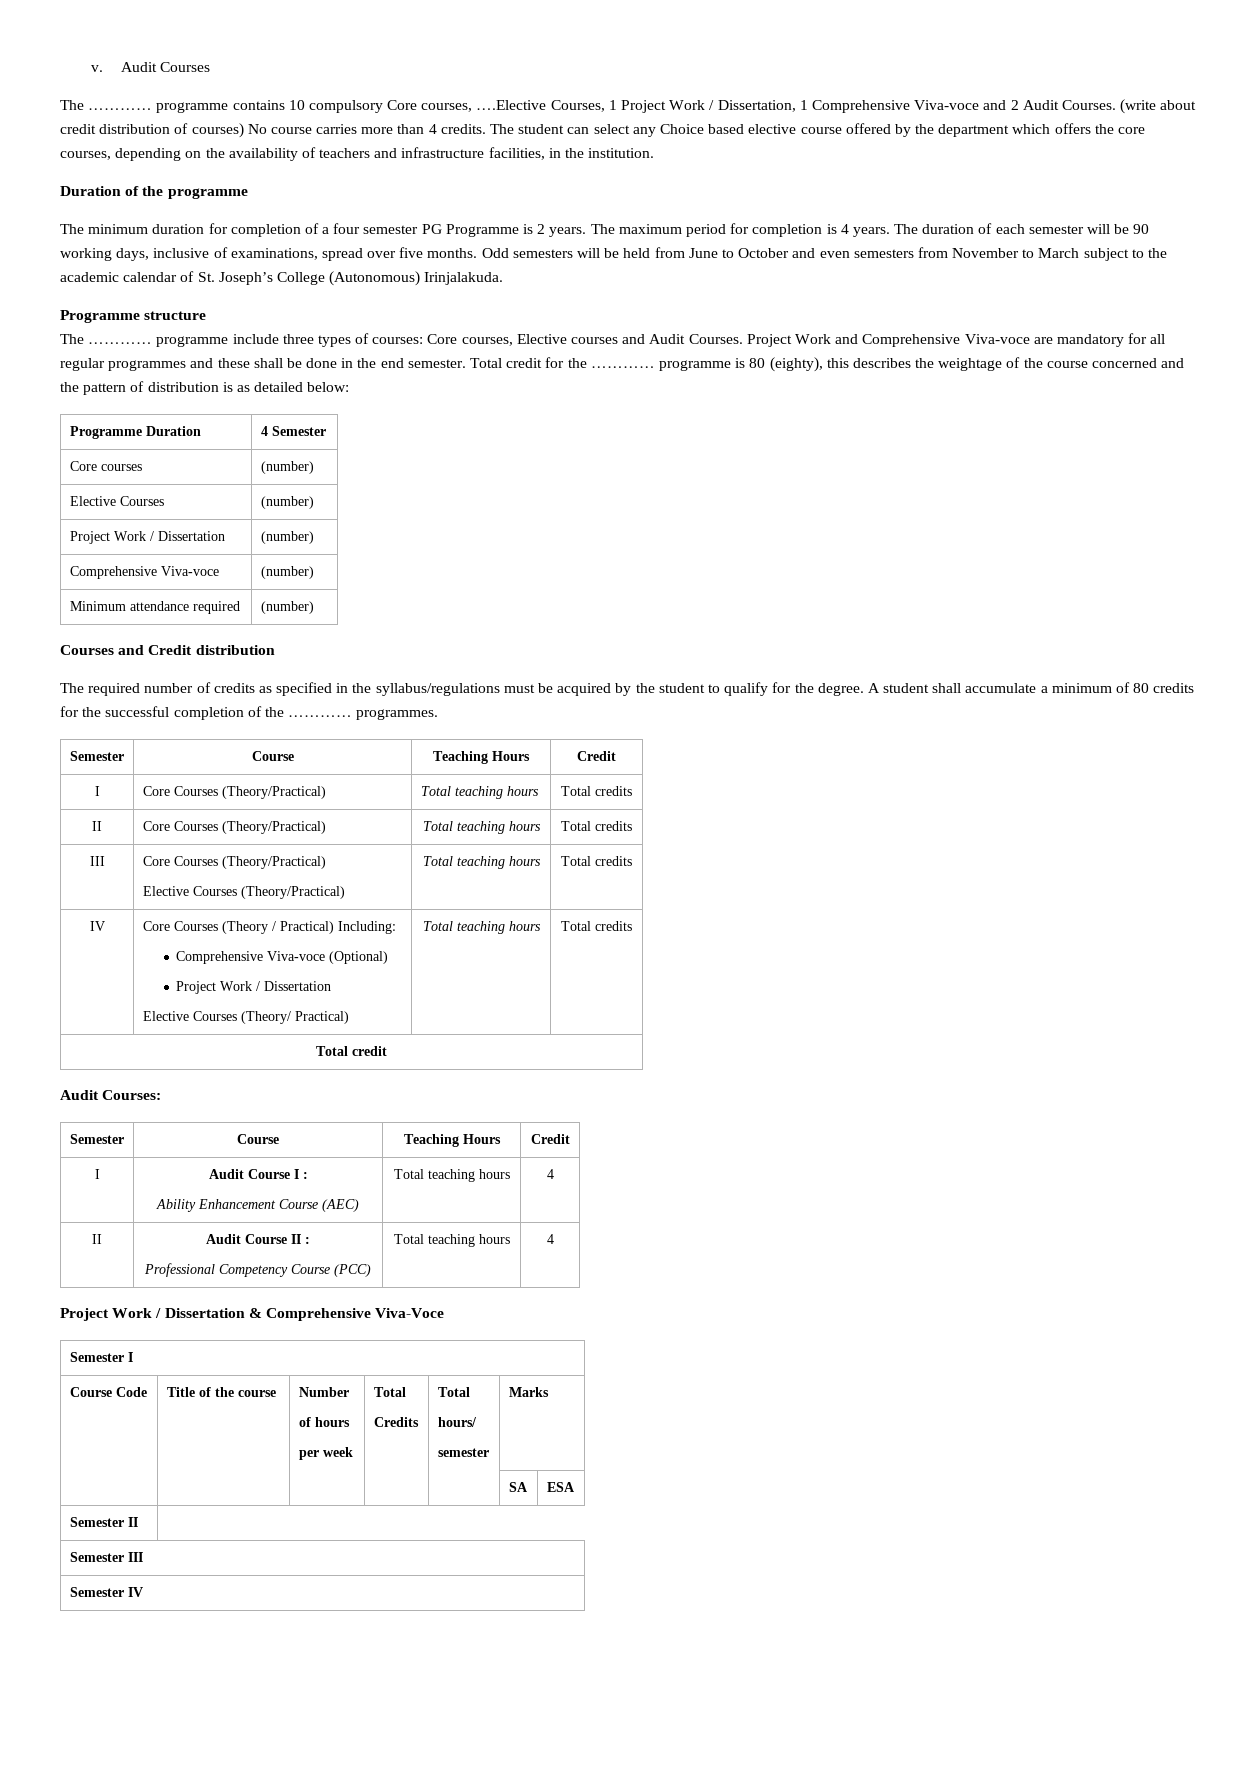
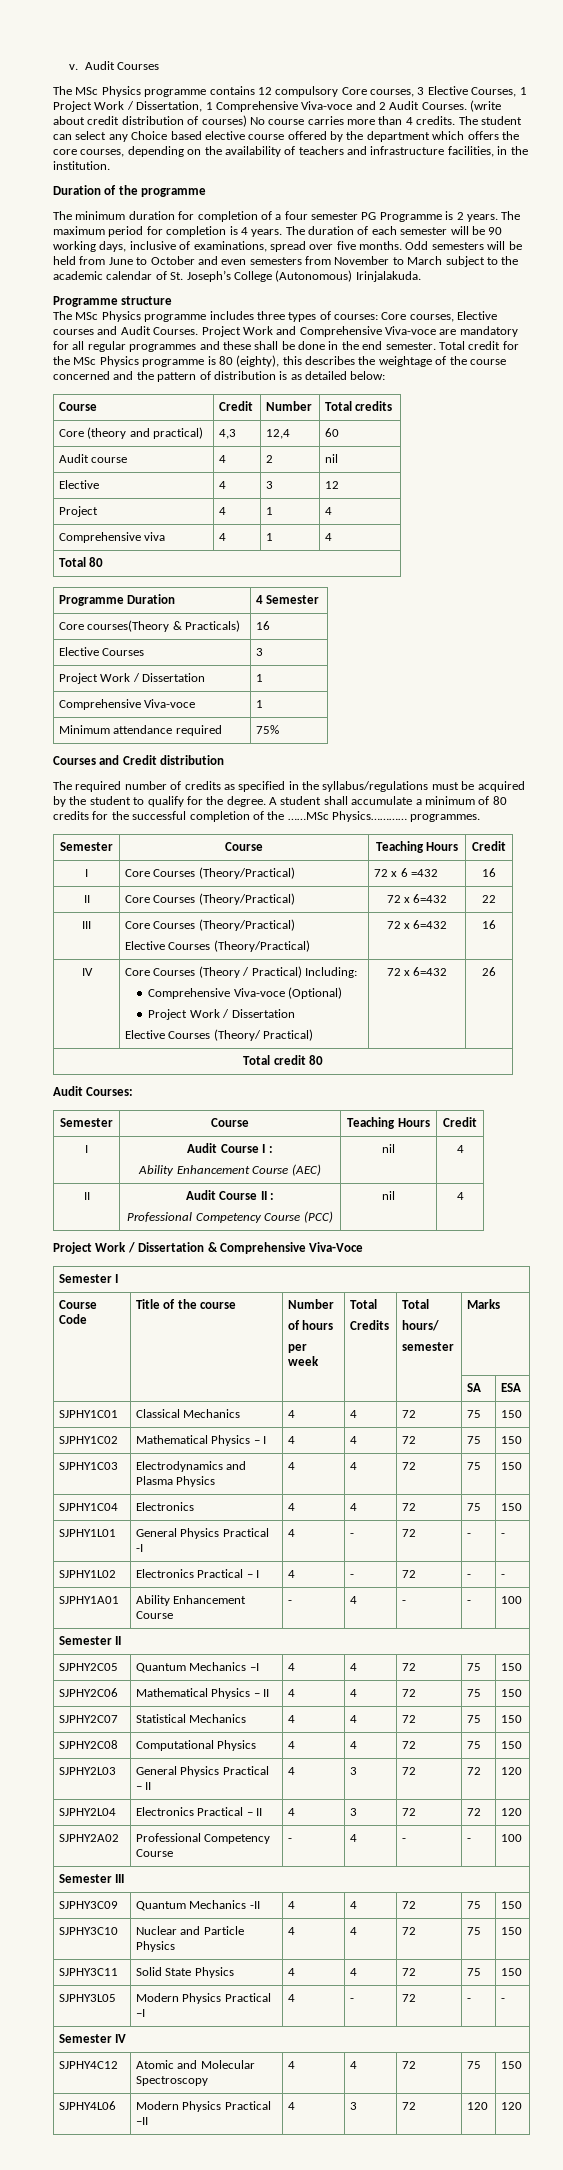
- The ………… programme contains 10 compulsory Core courses, ….Elective Courses, 1 Project Work / Dissertation, 1 Comprehensive Viva-voce and 2 Audit Courses.
+ The MSc Physics programme contains 12 compulsory Core courses, 3 Elective Courses, 1 Project Work / Dissertation, 1 Comprehensive Viva-voce and 2 Audit Courses.
- The ………… programme include three types of courses: Core courses, Elective courses and Audit Courses.
+ The MSc Physics programme includes three types of courses: Core courses, Elective courses and Audit Courses.
- Total credit for the ………… programme is 80 (eighty), this describes the weightage of the course concerned and the pattern of distribution is as detailed below:
+ Total credit for the MSc Physics programme is 80 (eighty), this describes the weightage of the course concerned and the pattern of distribution is as detailed below:
+ Course | Credit | Number | Total credits
+ Core (theory and practical) | 4,3 | 12,4 | 60
+ Audit course | 4 | 2 | nil
+ Elective | 4 | 3 | 12
+ Project | 4 | 1 | 4
+ Comprehensive viva | 4 | 1 | 4
+ Total 80
- Core courses | (number)
+ Core courses(Theory & Practicals) | 16
- Elective Courses | (number)
+ Elective Courses | 3
- Project Work / Dissertation | (number)
+ Project Work / Dissertation | 1
- Comprehensive Viva-voce | (number)
+ Comprehensive Viva-voce | 1
- Minimum attendance required | (number)
+ Minimum attendance required | 75%
- A student shall accumulate a minimum of 80 credits for the successful completion of the ………… programmes.
+ A student shall accumulate a minimum of 80 credits for the successful completion of the ……MSc Physics………… programmes.
- I | Core Courses (Theory/Practical) | Total teaching hours | Total credits
+ I | Core Courses (Theory/Practical) | 72 x 6 =432 | 16
- II | Core Courses (Theory/Practical) | Total teaching hours | Total credits
+ II | Core Courses (Theory/Practical) | 72 x 6=432 | 22
  III | Core Courses (Theory/Practical)
- Elective Courses (Theory/Practical) | Total teaching hours | Total credits
+ Elective Courses (Theory/Practical) | 72 x 6=432 | 16
  IV | Core Courses (Theory / Practical) Including:
  Comprehensive Viva-voce (Optional)
  Project Work / Dissertation
- Elective Courses (Theory/ Practical) | Total teaching hours | Total credits
- Total credit
+ Elective Courses (Theory/ Practical) | 72 x 6=432 | 26
+ Total credit 80
  I | Audit Course I :
- Ability Enhancement Course (AEC) | Total teaching hours | 4
+ Ability Enhancement Course (AEC) | nil | 4
  II | Audit Course II :
- Professional Competency Course (PCC) | Total teaching hours | 4
+ Professional Competency Course (PCC) | nil | 4
+ SJPHY1C01 | Classical Mechanics | 4 | 4 | 72 | 75 | 150
+ SJPHY1C02 | Mathematical Physics – I | 4 | 4 | 72 | 75 | 150
+ SJPHY1C03 | Electrodynamics and Plasma Physics | 4 | 4 | 72 | 75 | 150
+ SJPHY1C04 | Electronics | 4 | 4 | 72 | 75 | 150
+ SJPHY1L01 | General Physics Practical -I | 4 | - | 72 | - | -
+ SJPHY1L02 | Electronics Practical – I | 4 | - | 72 | - | -
+ SJPHY1A01 | Ability Enhancement Course | - | 4 | - | - | 100
  Semester II
+ SJPHY2C05 | Quantum Mechanics –I | 4 | 4 | 72 | 75 | 150
+ SJPHY2C06 | Mathematical Physics – II | 4 | 4 | 72 | 75 | 150
+ SJPHY2C07 | Statistical Mechanics | 4 | 4 | 72 | 75 | 150
+ SJPHY2C08 | Computational Physics | 4 | 4 | 72 | 75 | 150
+ SJPHY2L03 | General Physics Practical – II | 4 | 3 | 72 | 72 | 120
+ SJPHY2L04 | Electronics Practical – II | 4 | 3 | 72 | 72 | 120
+ SJPHY2A02 | Professional Competency Course | - | 4 | - | - | 100
  Semester III
+ SJPHY3C09 | Quantum Mechanics -II | 4 | 4 | 72 | 75 | 150
+ SJPHY3C10 | Nuclear and Particle Physics | 4 | 4 | 72 | 75 | 150
+ SJPHY3C11 | Solid State Physics | 4 | 4 | 72 | 75 | 150
+ SJPHY3L05 | Modern Physics Practical –I | 4 | - | 72 | - | -
  Semester IV
+ SJPHY4C12 | Atomic and Molecular Spectroscopy | 4 | 4 | 72 | 75 | 150
+ SJPHY4L06 | Modern Physics Practical –II | 4 | 3 | 72 | 120 | 120

